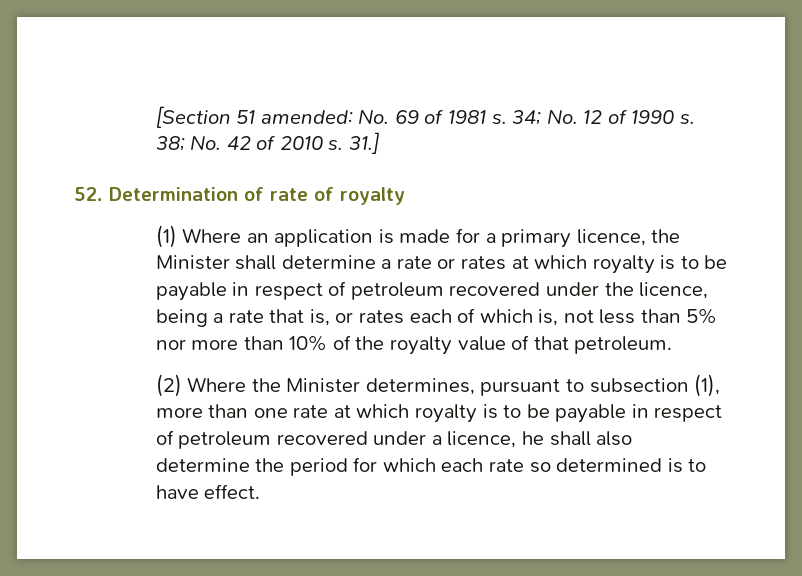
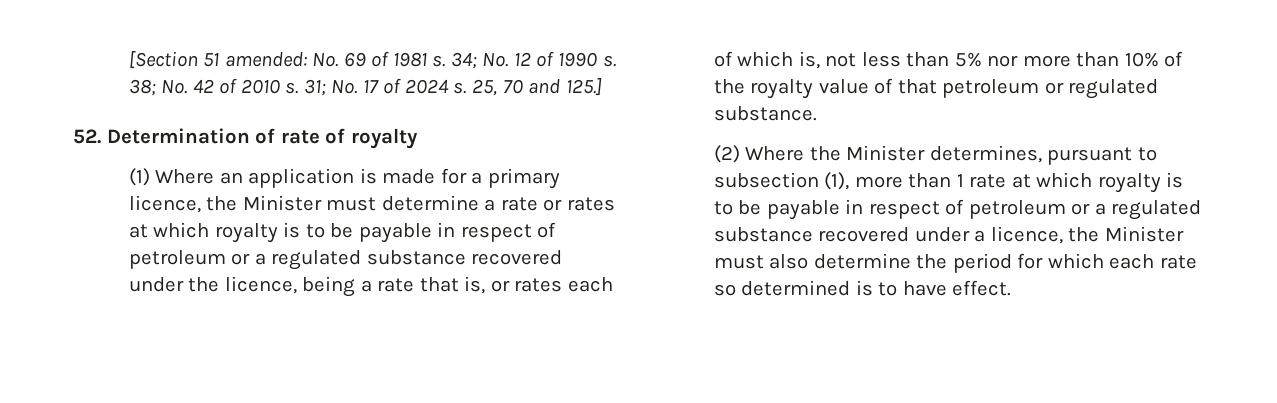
- 31.]
+ 31; No. 17 of 2024 s. 25, 70 and 125.]
- (1) Where an application is made for a primary licence, the Minister shall determine a rate or rates at which royalty is to be payable in respect of petroleum recovered under the licence, being a rate that is, or rates each of which is, not less than 5% nor more than 10% of the royalty value of that petroleum.
+ (1) Where an application is made for a primary licence, the Minister must determine a rate or rates at which royalty is to be payable in respect of petroleum or a regulated substance recovered under the licence, being a rate that is, or rates each of which is, not less than 5% nor more than 10% of the royalty value of that petroleum or regulated substance.
- (2) Where the Minister determines, pursuant to subsection (1), more than one rate at which royalty is to be payable in respect of petroleum recovered under a licence, he shall also determine the period for which each rate so determined is to have effect.
+ (2) Where the Minister determines, pursuant to subsection (1), more than 1 rate at which royalty is to be payable in respect of petroleum or a regulated substance recovered under a licence, the Minister must also determine the period for which each rate so determined is to have effect.

